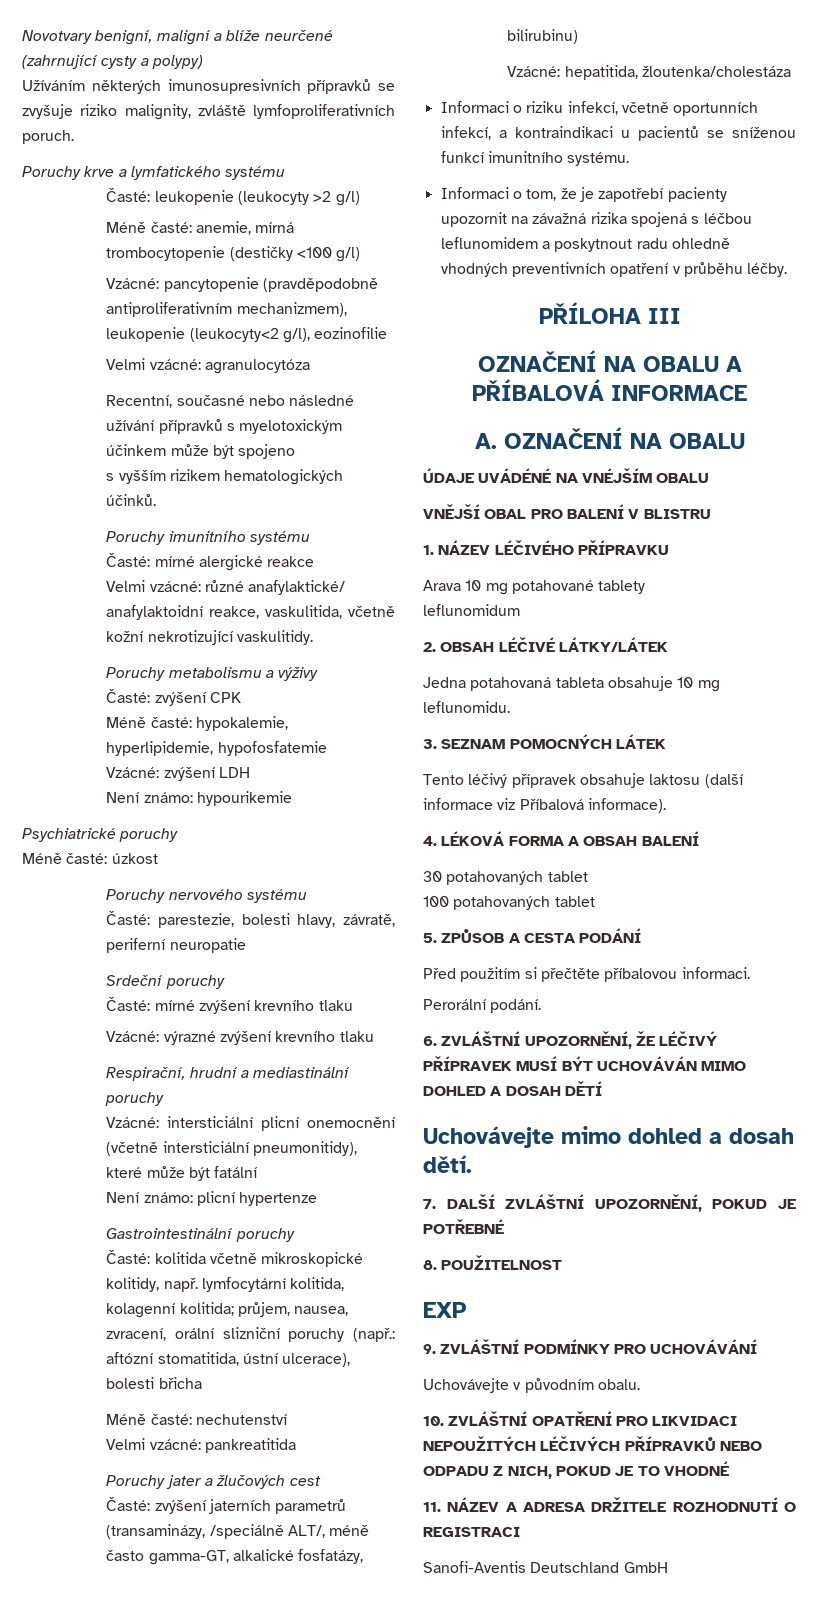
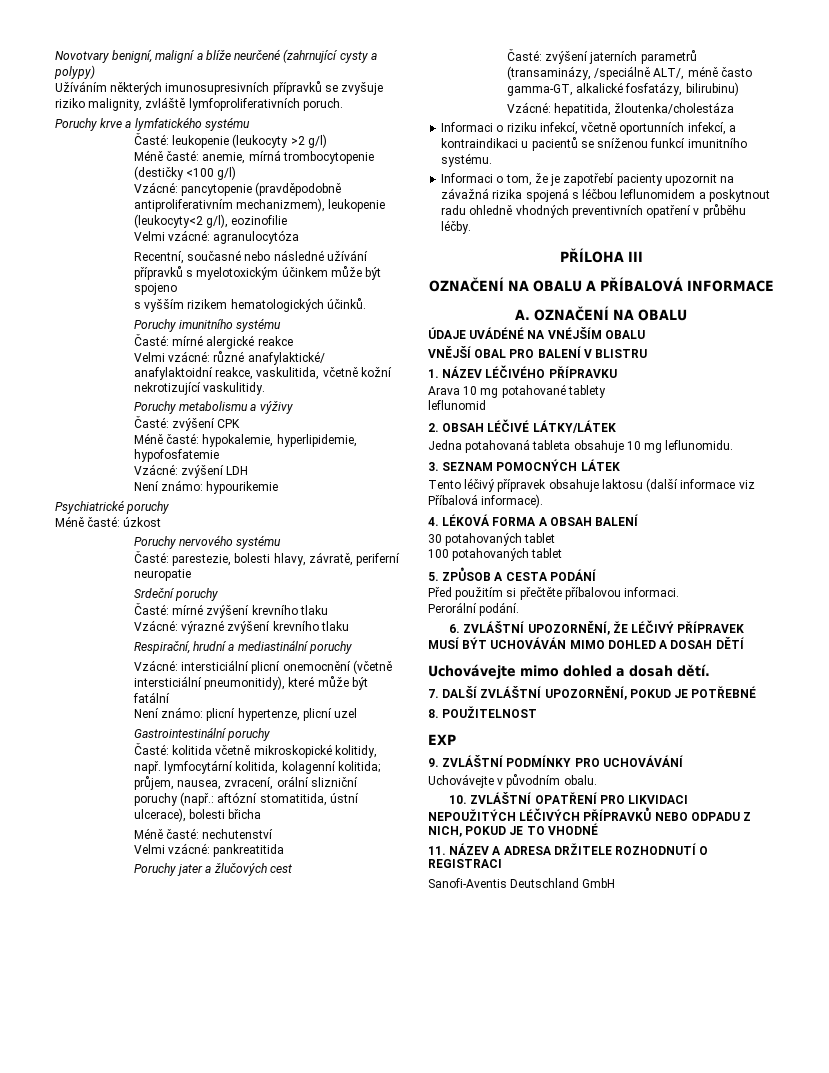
- Není známo: plicní hypertenze
+ Není známo: plicní hypertenze, plicní uzel
- leflunomidum
+ leflunomid

